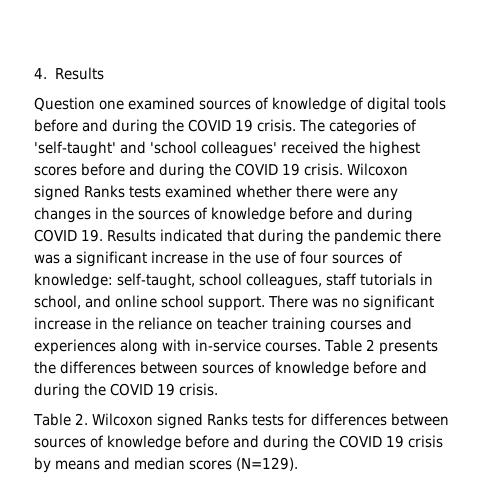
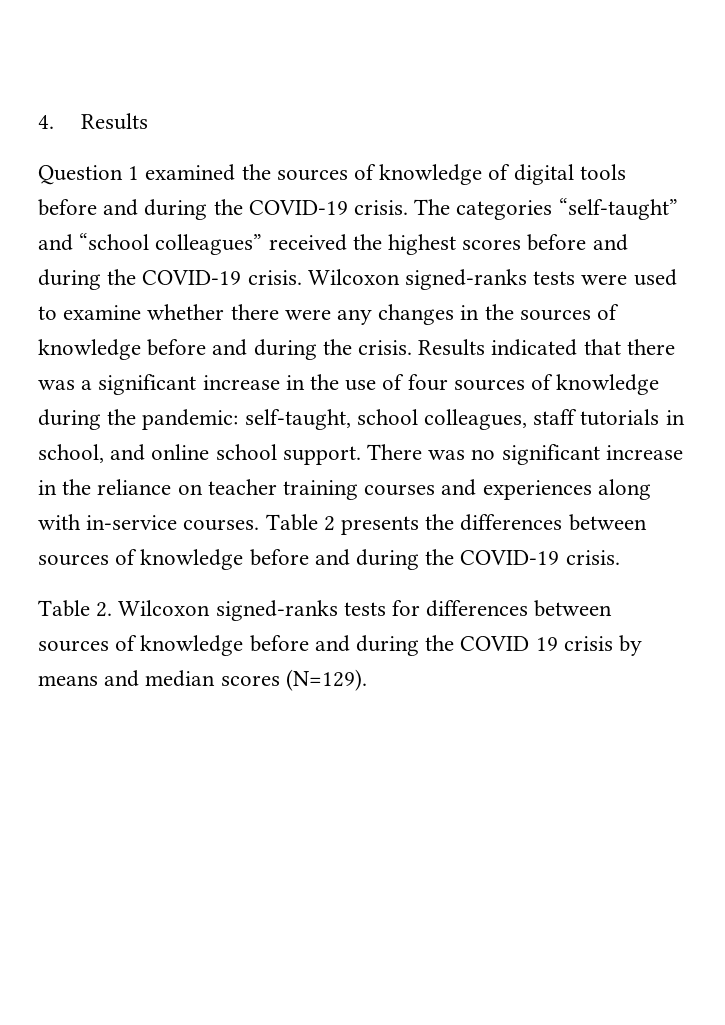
- Question one examined sources of knowledge of digital tools before and during the COVID 19 crisis.
+ Question 1 examined the sources of knowledge of digital tools before and during the COVID-19 crisis.
- The categories of 'self-taught' and 'school colleagues' received the highest scores before and during the COVID 19 crisis. Wilcoxon signed Ranks tests examined whether there were any changes in the sources of knowledge before and during COVID 19. Results indicated that during the pandemic there was a significant increase in the use of four sources of knowledge: self-taught, school colleagues, staff tutorials in school, and online school support.
+ The categories “self-taught” and “school colleagues” received the highest scores before and during the COVID-19 crisis. Wilcoxon signed-ranks tests were used to examine whether there were any changes in the sources of knowledge before and during the crisis. Results indicated that there was a significant increase in the use of four sources of knowledge during the pandemic: self-taught, school colleagues, staff tutorials in school, and online school support.
- Table 2 presents the differences between sources of knowledge before and during the COVID 19 crisis.
+ Table 2 presents the differences between sources of knowledge before and during the COVID-19 crisis.
- Table 2. Wilcoxon signed Ranks tests for differences between sources of knowledge before and during the COVID 19 crisis by means and median scores (N=129).
+ Table 2. Wilcoxon signed-ranks tests for differences between sources of knowledge before and during the COVID 19 crisis by means and median scores (N=129).

